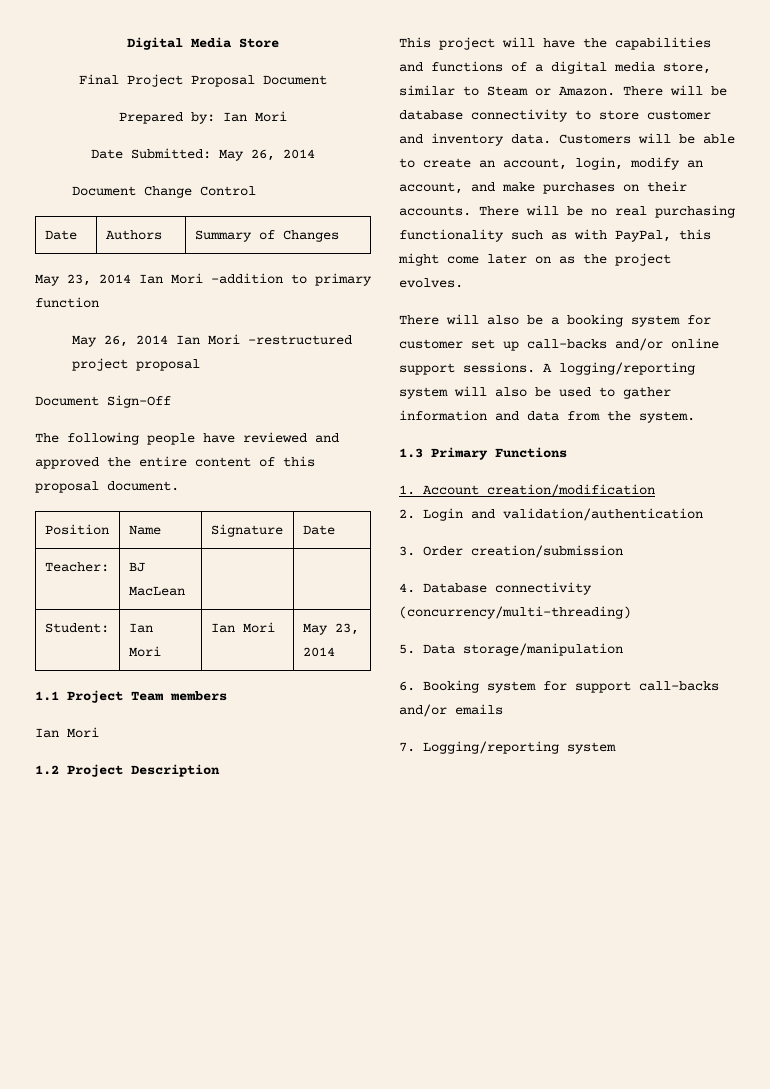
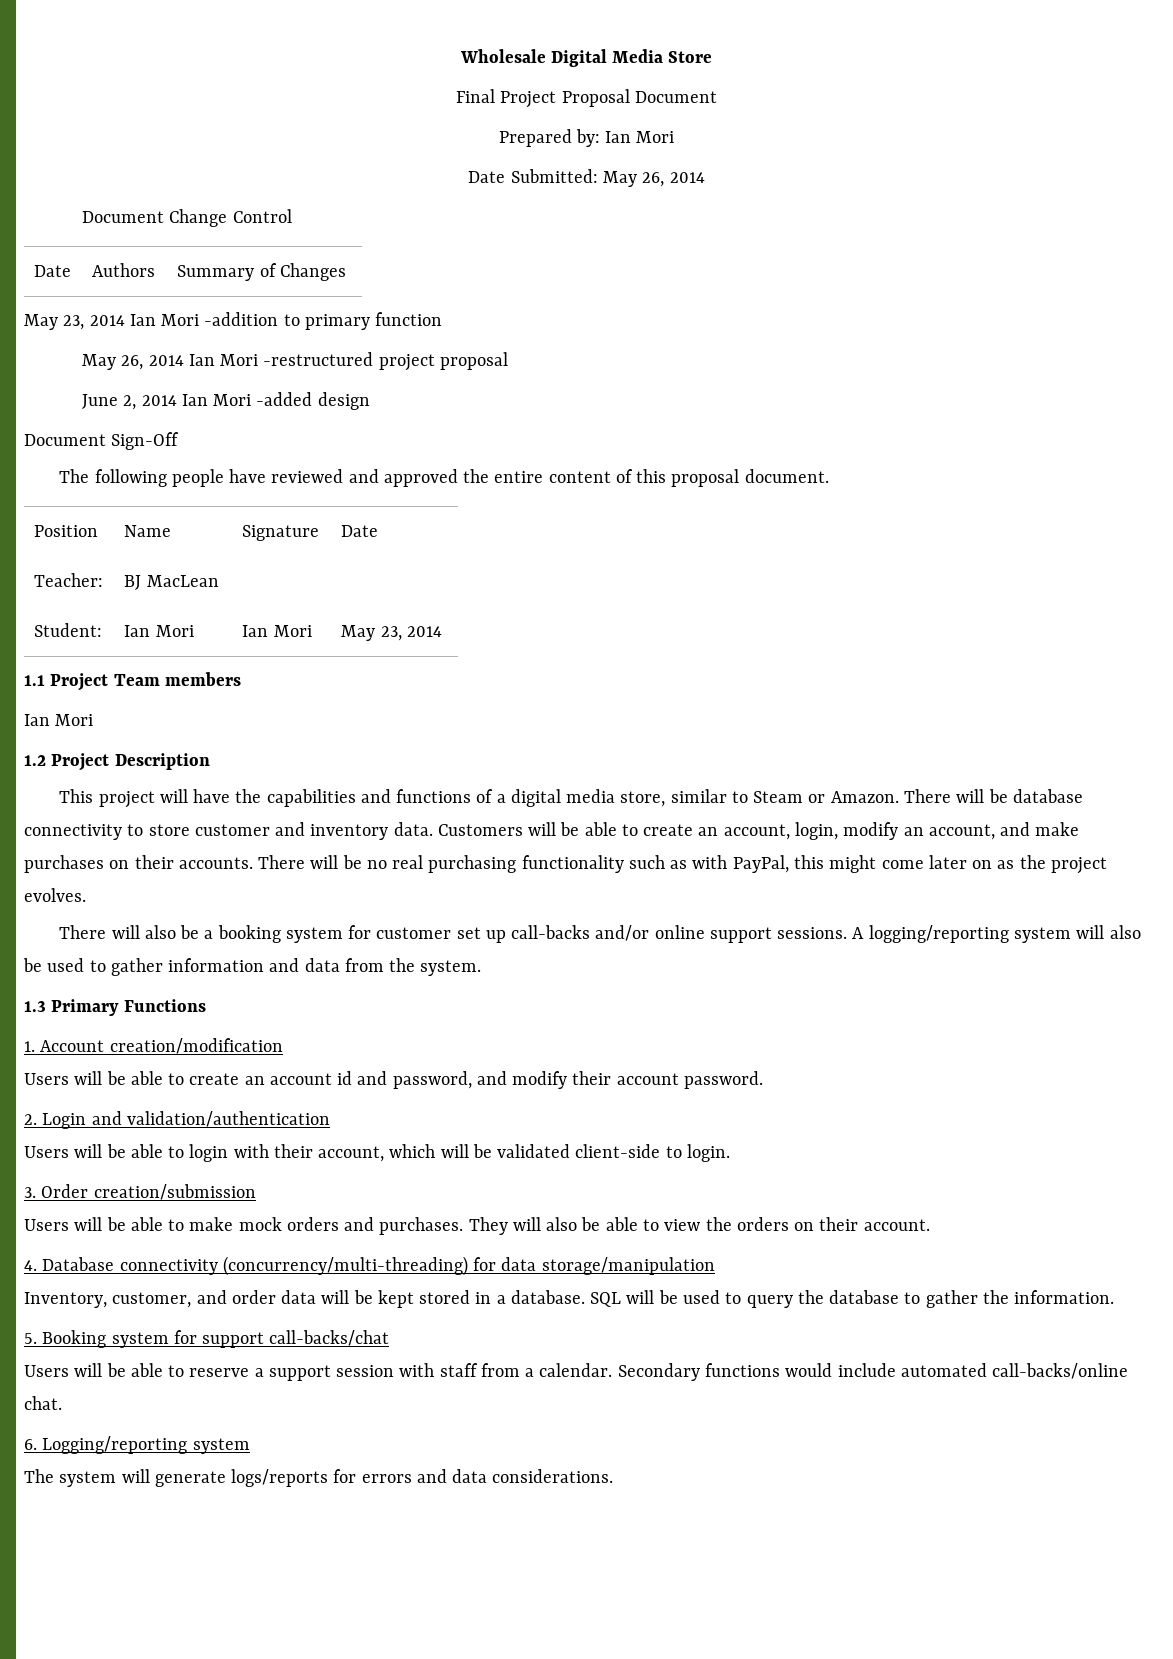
- Digital Media Store
+ Wholesale Digital Media Store
+ June 2, 2014 Ian Mori -added design
+ Users will be able to create an account id and password, and modify their account password.
  2. Login and validation/authentication
+ Users will be able to login with their account, which will be validated client-side to login.
  3. Order creation/submission
- 4. Database connectivity (concurrency/multi-threading)
- 5. Data storage/manipulation
- 6. Booking system for support call-backs and/or emails
- 7. Logging/reporting system
+ Users will be able to make mock orders and purchases. They will also be able to view the orders on their account.
+ 4. Database connectivity (concurrency/multi-threading) for data storage/manipulation
+ Inventory, customer, and order data will be kept stored in a database. SQL will be used to query the database to gather the information.
+ 5. Booking system for support call-backs/chat
+ Users will be able to reserve a support session with staff from a calendar. Secondary functions would include automated call-backs/online chat.
+ 6. Logging/reporting system
+ The system will generate logs/reports for errors and data considerations.

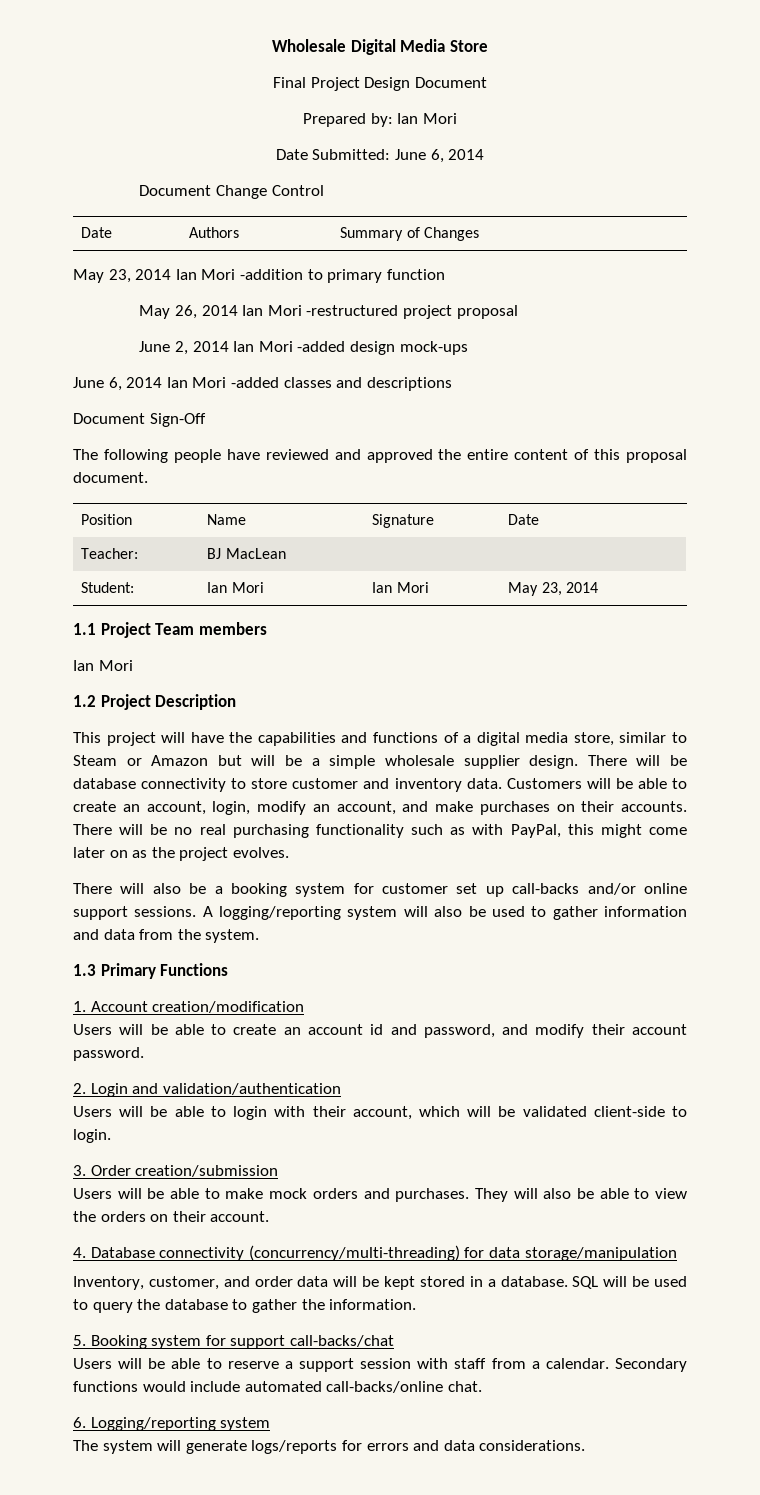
- Final Project Proposal Document
+ Final Project Design Document
- Date Submitted: May 26, 2014
+ Date Submitted: June 6, 2014
- June 2, 2014 Ian Mori -added design
+ June 2, 2014 Ian Mori -added design mock-ups
+ June 6, 2014 Ian Mori -added classes and descriptions
- This project will have the capabilities and functions of a digital media store, similar to Steam or Amazon.
+ This project will have the capabilities and functions of a digital media store, similar to Steam or Amazon but will be a simple wholesale supplier design.

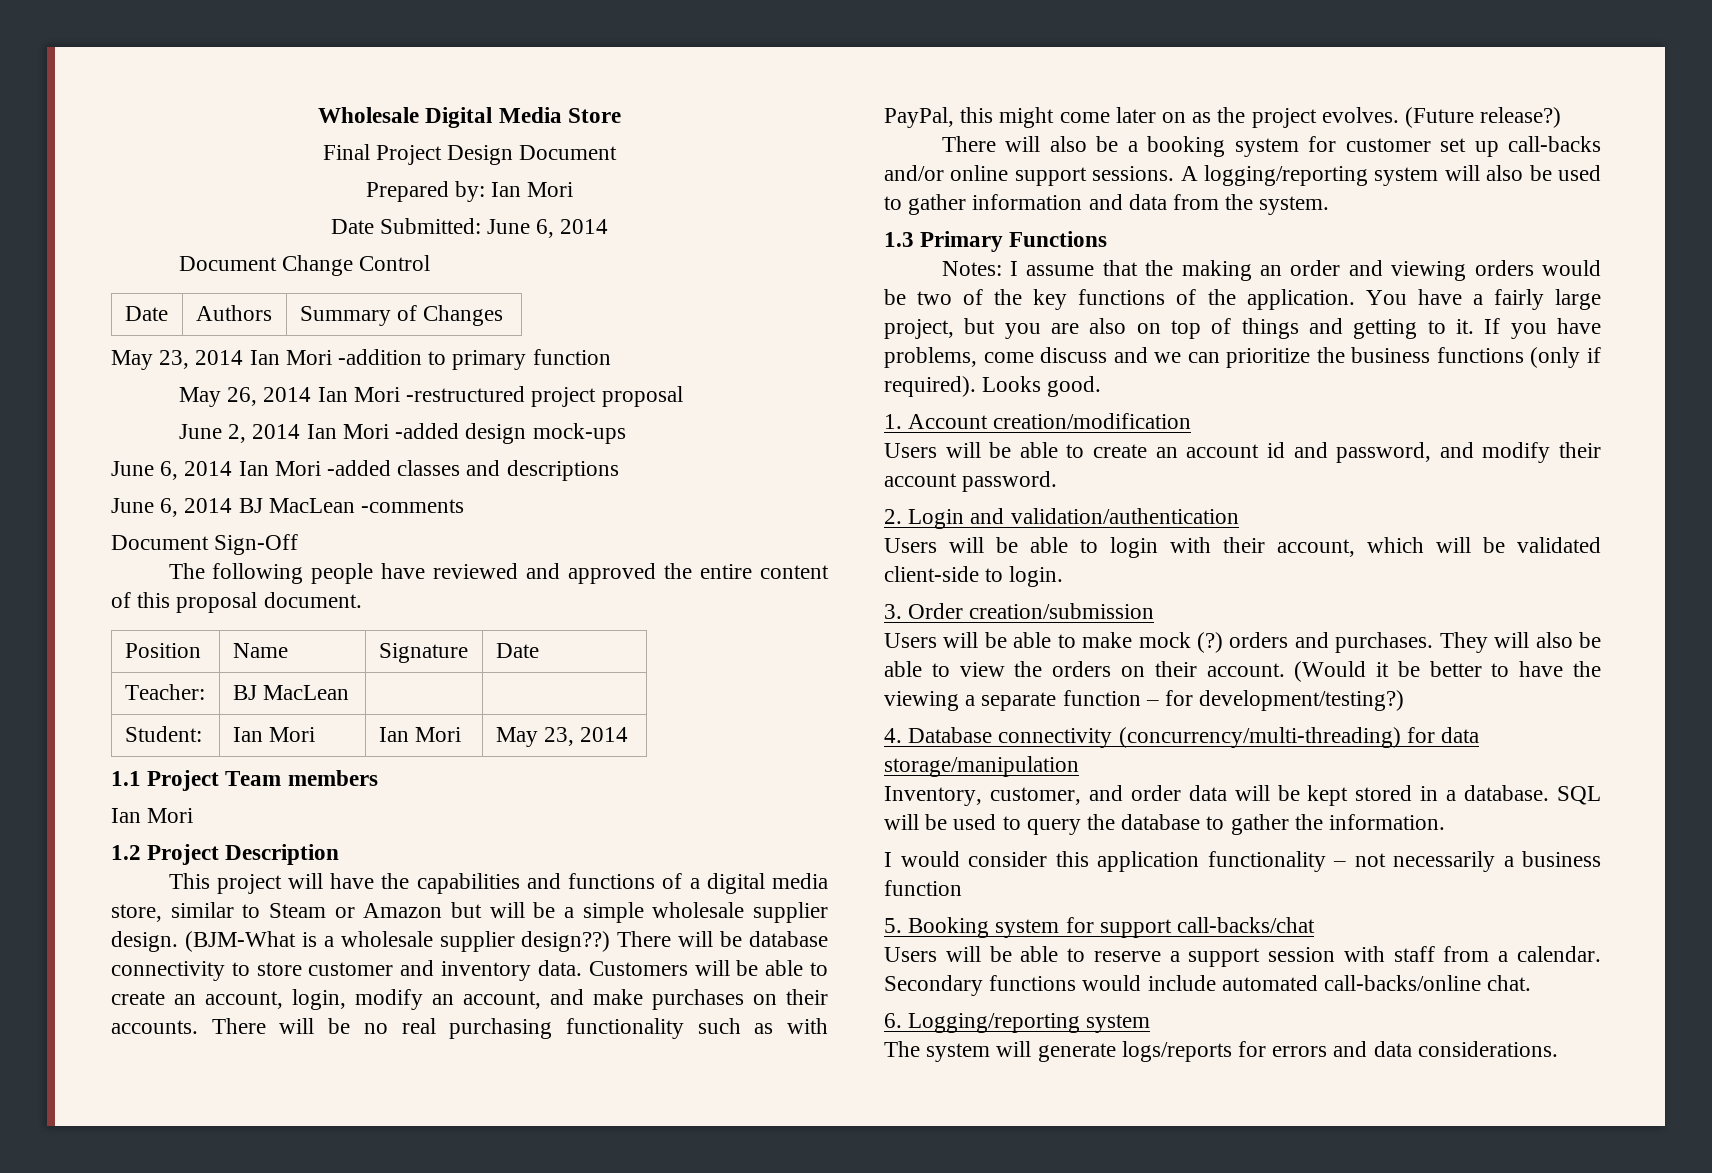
+ June 6, 2014 BJ MacLean -comments
+ (BJM-What is a wholesale supplier design??)
+ (Future release?)
+ Notes: I assume that the making an order and viewing orders would be two of the key functions of the application. You have a fairly large project, but you are also on top of things and getting to it. If you have problems, come discuss and we can prioritize the business functions (only if required). Looks good.
- Users will be able to make mock orders and purchases.
+ Users will be able to make mock (?) orders and purchases.
+ (Would it be better to have the viewing a separate function – for development/testing?)
+ I would consider this application functionality – not necessarily a business function

